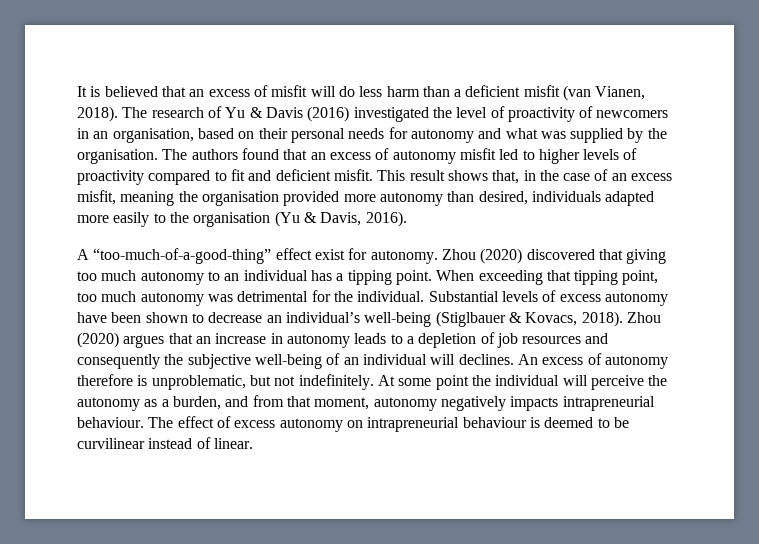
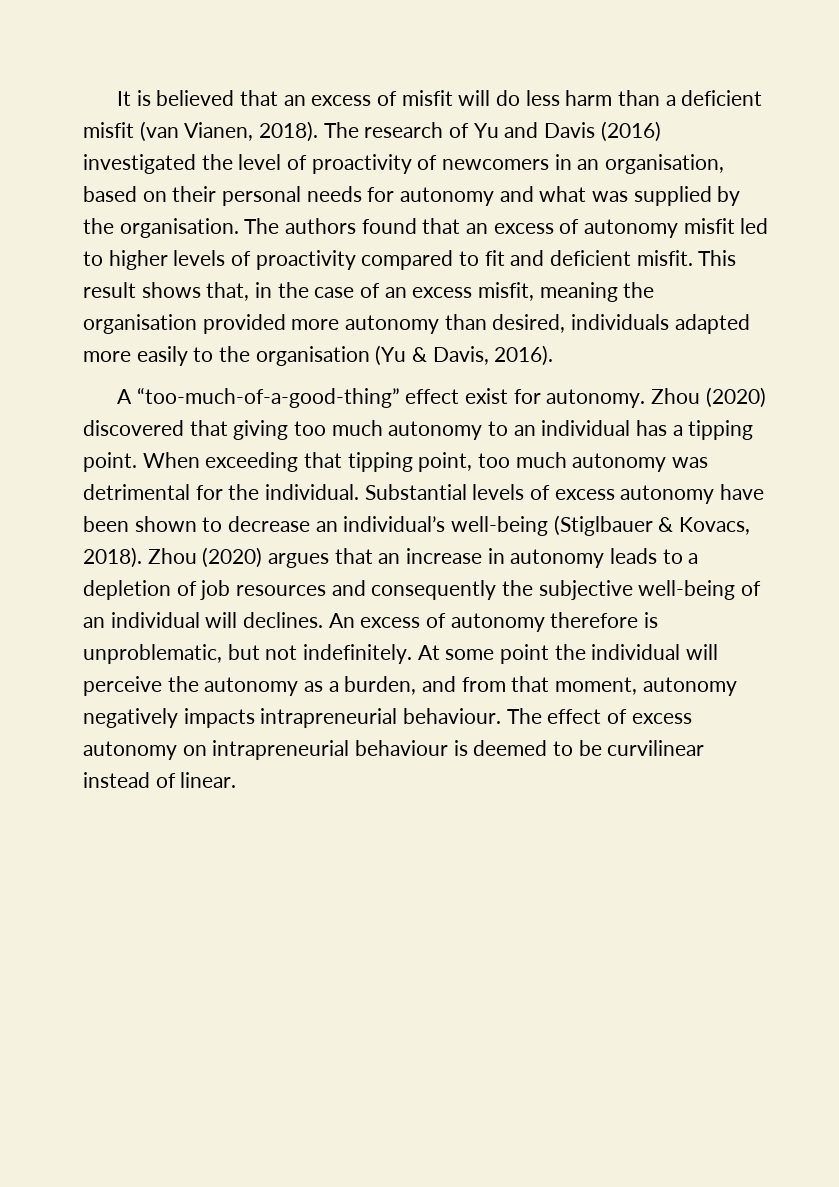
- The research of Yu & Davis (2016) investigated the level of proactivity of newcomers in an organisation, based on their personal needs for autonomy and what was supplied by the organisation.
+ The research of Yu and Davis (2016) investigated the level of proactivity of newcomers in an organisation, based on their personal needs for autonomy and what was supplied by the organisation.

